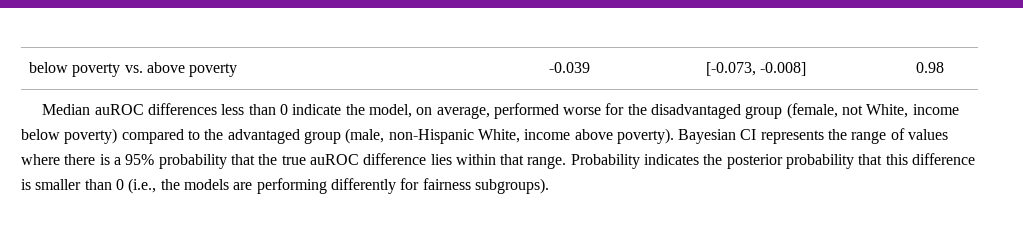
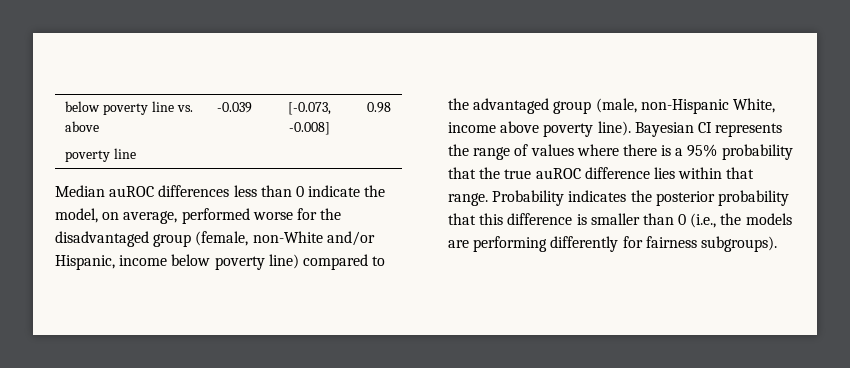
- below poverty vs. above poverty | -0.039 | [-0.073, -0.008] | 0.98
+ below poverty line vs. above
+ poverty line | -0.039 | [-0.073, -0.008] | 0.98
- Median auROC differences less than 0 indicate the model, on average, performed worse for the disadvantaged group (female, not White, income below poverty) compared to the advantaged group (male, non-Hispanic White, income above poverty).
+ Median auROC differences less than 0 indicate the model, on average, performed worse for the disadvantaged group (female, non-White and/or Hispanic, income below poverty line) compared to the advantaged group (male, non-Hispanic White, income above poverty line).

